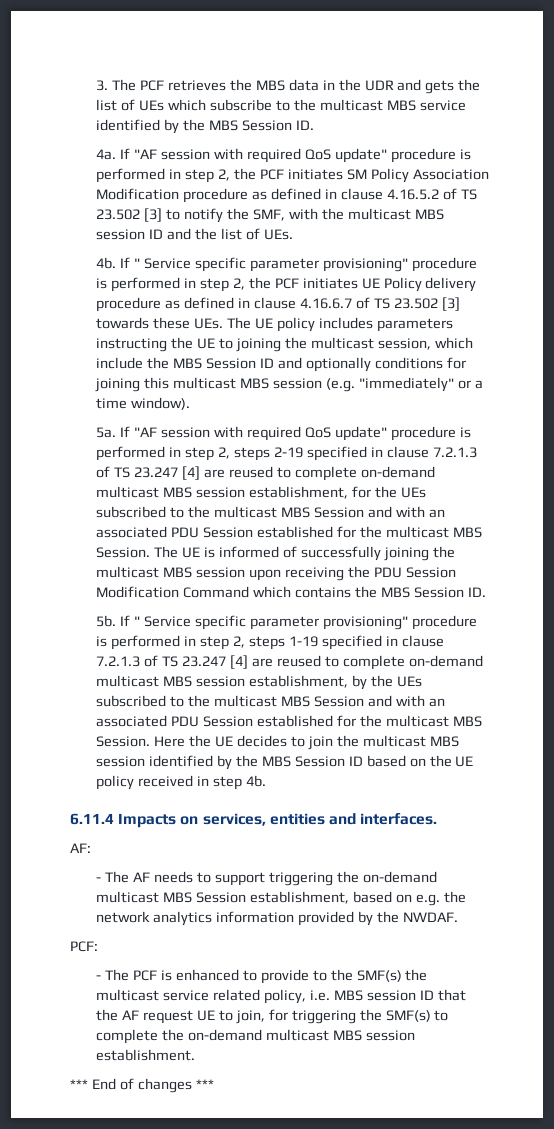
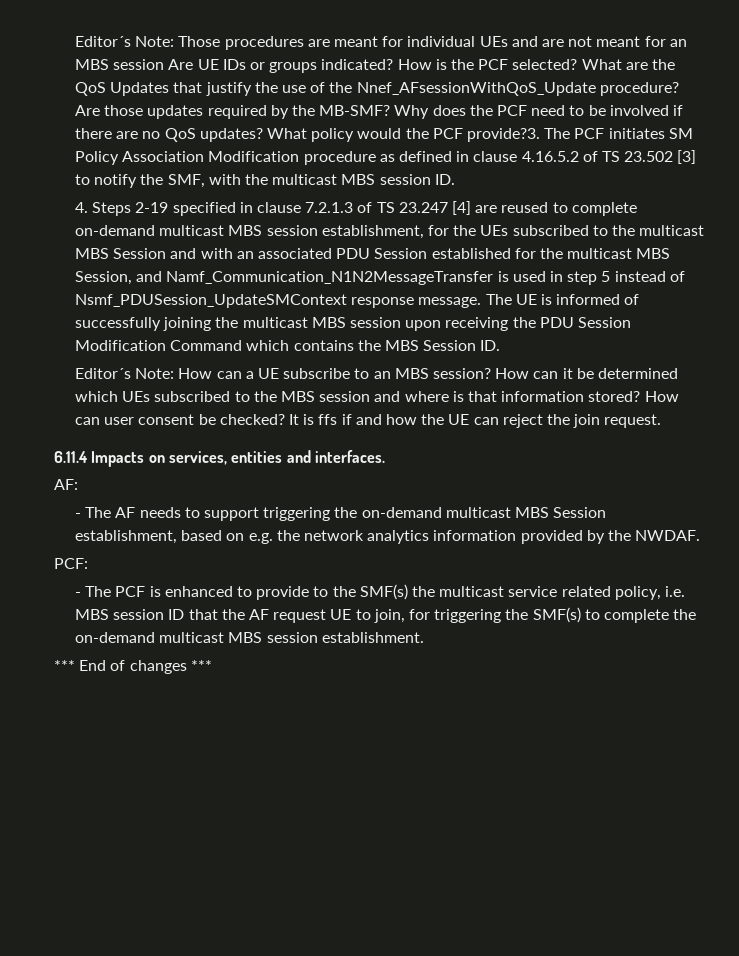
- 3. The PCF retrieves the MBS data in the UDR and gets the list of UEs which subscribe to the multicast MBS service identified by the MBS Session ID.
- 4a. If "AF session with required QoS update" procedure is performed in step 2, the PCF initiates SM Policy Association Modification procedure as defined in clause 4.16.5.2 of TS 23.502 [3] to notify the SMF, with the multicast MBS session ID and the list of UEs.
- 4b. If " Service specific parameter provisioning" procedure is performed in step 2, the PCF initiates UE Policy delivery procedure as defined in clause 4.16.6.7 of TS 23.502 [3] towards these UEs. The UE policy includes parameters instructing the UE to joining the multicast session, which include the MBS Session ID and optionally conditions for joining this multicast MBS session (e.g. "immediately" or a time window).
- 5a. If "AF session with required QoS update" procedure is performed in step 2, steps 2-19 specified in clause 7.2.1.3 of TS 23.247 [4] are reused to complete on-demand multicast MBS session establishment, for the UEs subscribed to the multicast MBS Session and with an associated PDU Session established for the multicast MBS Session.
+ Editor´s Note: Those procedures are meant for individual UEs and are not meant for an MBS session Are UE IDs or groups indicated? How is the PCF selected? What are the QoS Updates that justify the use of the Nnef_AFsessionWithQoS_Update procedure? Are those updates required by the MB-SMF? Why does the PCF need to be involved if there are no QoS updates? What policy would the PCF provide?3. The PCF initiates SM Policy Association Modification procedure as defined in clause 4.16.5.2 of TS 23.502 [3] to notify the SMF, with the multicast MBS session ID.
+ 4. Steps 2-19 specified in clause 7.2.1.3 of TS 23.247 [4] are reused to complete on-demand multicast MBS session establishment, for the UEs subscribed to the multicast MBS Session and with an associated PDU Session established for the multicast MBS Session, and Namf_Communication_N1N2MessageTransfer is used in step 5 instead of Nsmf_PDUSession_UpdateSMContext response message.
- 5b. If " Service specific parameter provisioning" procedure is performed in step 2, steps 1-19 specified in clause 7.2.1.3 of TS 23.247 [4] are reused to complete on-demand multicast MBS session establishment, by the UEs subscribed to the multicast MBS Session and with an associated PDU Session established for the multicast MBS Session. Here the UE decides to join the multicast MBS session identified by the MBS Session ID based on the UE policy received in step 4b.
+ Editor´s Note: How can a UE subscribe to an MBS session? How can it be determined which UEs subscribed to the MBS session and where is that information stored? How can user consent be checked? It is ffs if and how the UE can reject the join request.

